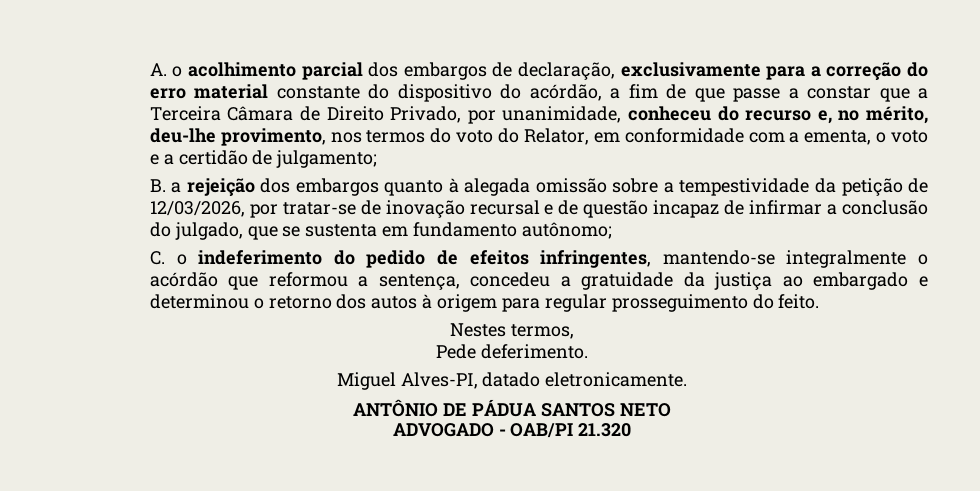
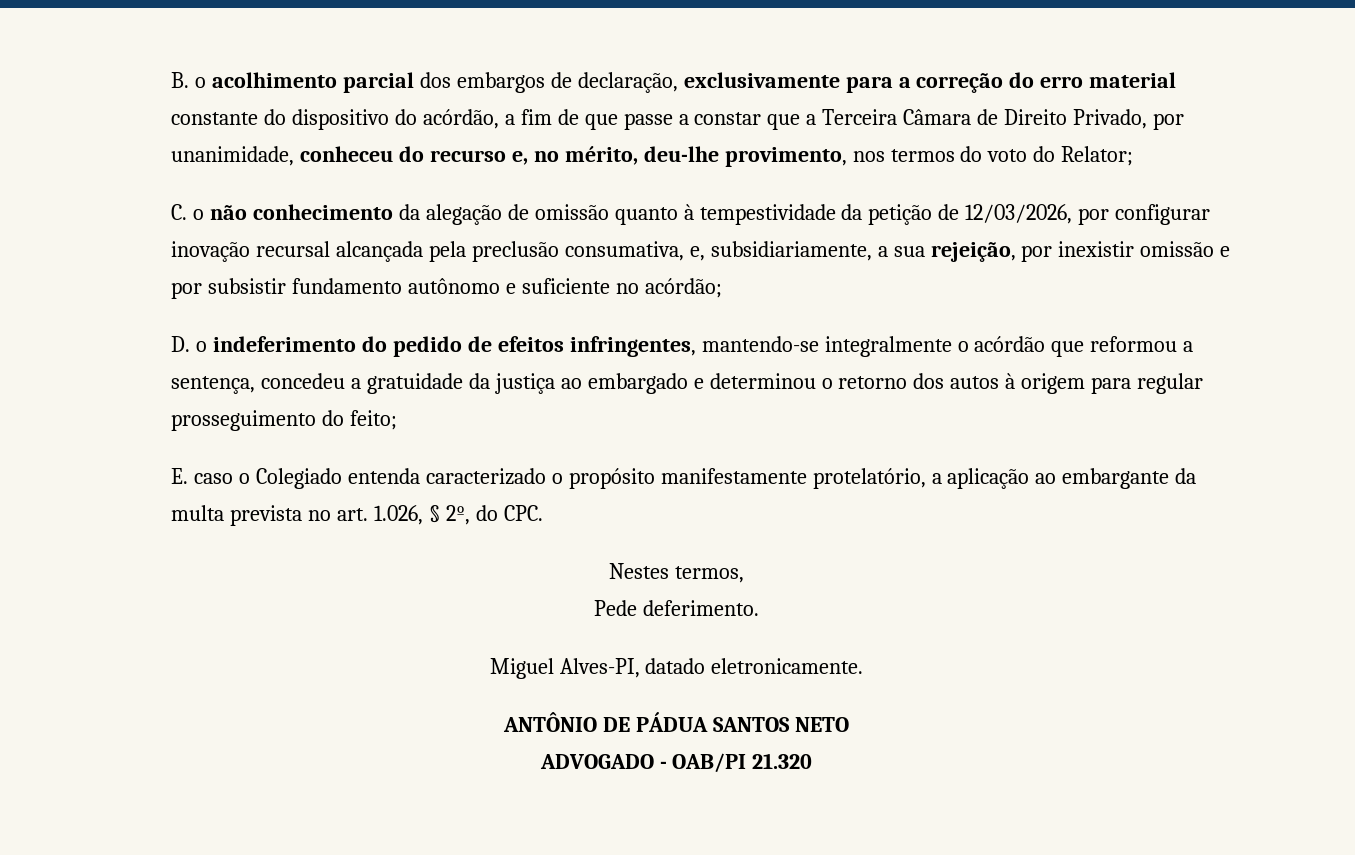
- A. o acolhimento parcial dos embargos de declaração, exclusivamente para a correção do erro material constante do dispositivo do acórdão, a fim de que passe a constar que a Terceira Câmara de Direito Privado, por unanimidade, conheceu do recurso e, no mérito, deu-lhe provimento, nos termos do voto do Relator, em conformidade com a ementa, o voto e a certidão de julgamento;
- B. a rejeição dos embargos quanto à alegada omissão sobre a tempestividade da petição de 12/03/2026, por tratar-se de inovação recursal e de questão incapaz de infirmar a conclusão do julgado, que se sustenta em fundamento autônomo;
- C. o indeferimento do pedido de efeitos infringentes, mantendo-se integralmente o acórdão que reformou a sentença, concedeu a gratuidade da justiça ao embargado e determinou o retorno dos autos à origem para regular prosseguimento do feito.
+ B. o acolhimento parcial dos embargos de declaração, exclusivamente para a correção do erro material constante do dispositivo do acórdão, a fim de que passe a constar que a Terceira Câmara de Direito Privado, por unanimidade, conheceu do recurso e, no mérito, deu-lhe provimento, nos termos do voto do Relator;
+ C. o não conhecimento da alegação de omissão quanto à tempestividade da petição de 12/03/2026, por configurar inovação recursal alcançada pela preclusão consumativa, e, subsidiariamente, a sua rejeição, por inexistir omissão e por subsistir fundamento autônomo e suficiente no acórdão;
+ D. o indeferimento do pedido de efeitos infringentes, mantendo-se integralmente o acórdão que reformou a sentença, concedeu a gratuidade da justiça ao embargado e determinou o retorno dos autos à origem para regular prosseguimento do feito;
+ E. caso o Colegiado entenda caracterizado o propósito manifestamente protelatório, a aplicação ao embargante da multa prevista no art. 1.026, § 2º, do CPC.

